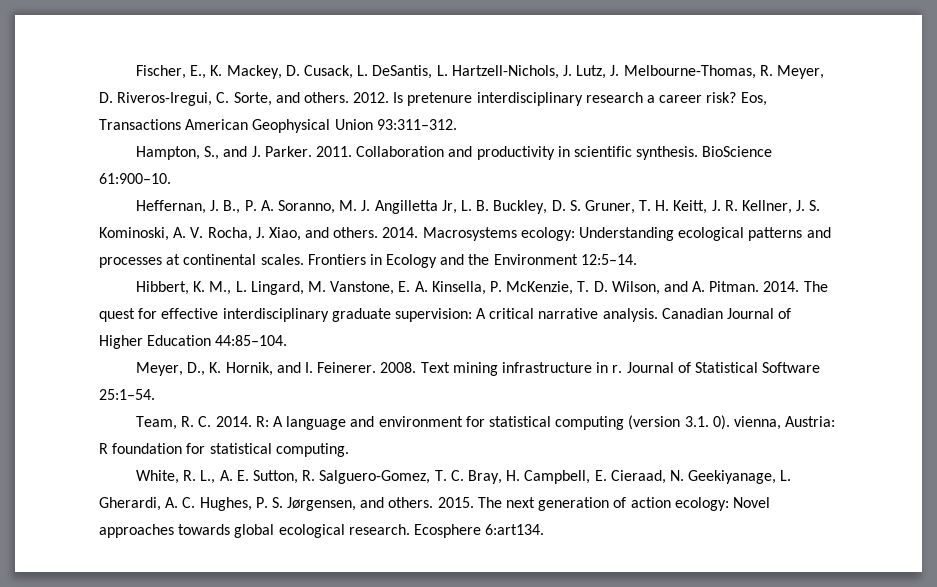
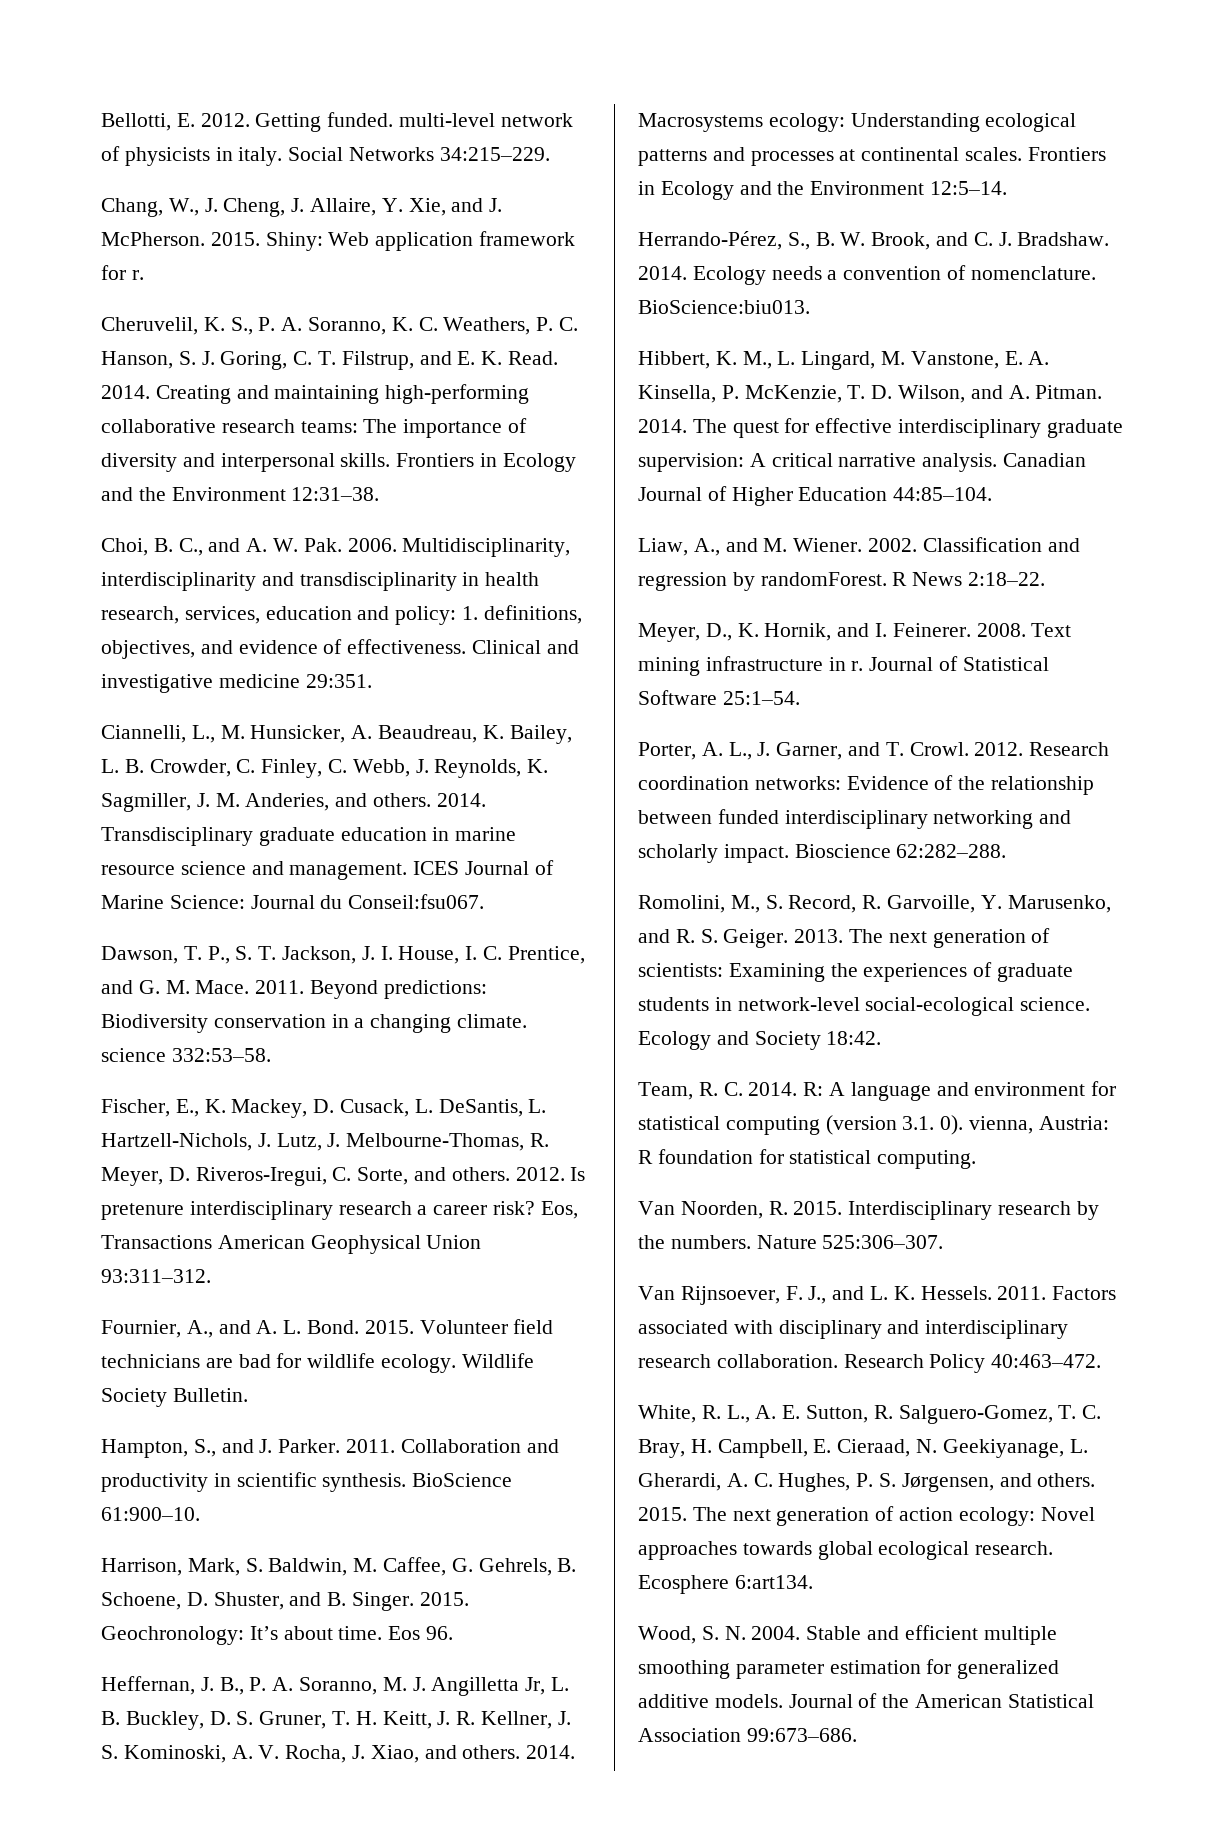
+ Bellotti, E. 2012. Getting funded. multi-level network of physicists in italy. Social Networks 34:215–229.
+ Chang, W., J. Cheng, J. Allaire, Y. Xie, and J. McPherson. 2015. Shiny: Web application framework for r.
+ Cheruvelil, K. S., P. A. Soranno, K. C. Weathers, P. C. Hanson, S. J. Goring, C. T. Filstrup, and E. K. Read. 2014. Creating and maintaining high-performing collaborative research teams: The importance of diversity and interpersonal skills. Frontiers in Ecology and the Environment 12:31–38.
+ Choi, B. C., and A. W. Pak. 2006. Multidisciplinarity, interdisciplinarity and transdisciplinarity in health research, services, education and policy: 1. definitions, objectives, and evidence of effectiveness. Clinical and investigative medicine 29:351.
+ Ciannelli, L., M. Hunsicker, A. Beaudreau, K. Bailey, L. B. Crowder, C. Finley, C. Webb, J. Reynolds, K. Sagmiller, J. M. Anderies, and others. 2014. Transdisciplinary graduate education in marine resource science and management. ICES Journal of Marine Science: Journal du Conseil:fsu067.
+ Dawson, T. P., S. T. Jackson, J. I. House, I. C. Prentice, and G. M. Mace. 2011. Beyond predictions: Biodiversity conservation in a changing climate. science 332:53–58.
+ Fournier, A., and A. L. Bond. 2015. Volunteer field technicians are bad for wildlife ecology. Wildlife Society Bulletin.
+ Harrison, Mark, S. Baldwin, M. Caffee, G. Gehrels, B. Schoene, D. Shuster, and B. Singer. 2015. Geochronology: It’s about time. Eos 96.
+ Herrando-Pérez, S., B. W. Brook, and C. J. Bradshaw. 2014. Ecology needs a convention of nomenclature. BioScience:biu013.
+ Liaw, A., and M. Wiener. 2002. Classification and regression by randomForest. R News 2:18–22.
+ Porter, A. L., J. Garner, and T. Crowl. 2012. Research coordination networks: Evidence of the relationship between funded interdisciplinary networking and scholarly impact. Bioscience 62:282–288.
+ Romolini, M., S. Record, R. Garvoille, Y. Marusenko, and R. S. Geiger. 2013. The next generation of scientists: Examining the experiences of graduate students in network-level social-ecological science. Ecology and Society 18:42.
+ Van Noorden, R. 2015. Interdisciplinary research by the numbers. Nature 525:306–307.
+ Van Rijnsoever, F. J., and L. K. Hessels. 2011. Factors associated with disciplinary and interdisciplinary research collaboration. Research Policy 40:463–472.
+ Wood, S. N. 2004. Stable and efficient multiple smoothing parameter estimation for generalized additive models. Journal of the American Statistical Association 99:673–686.

